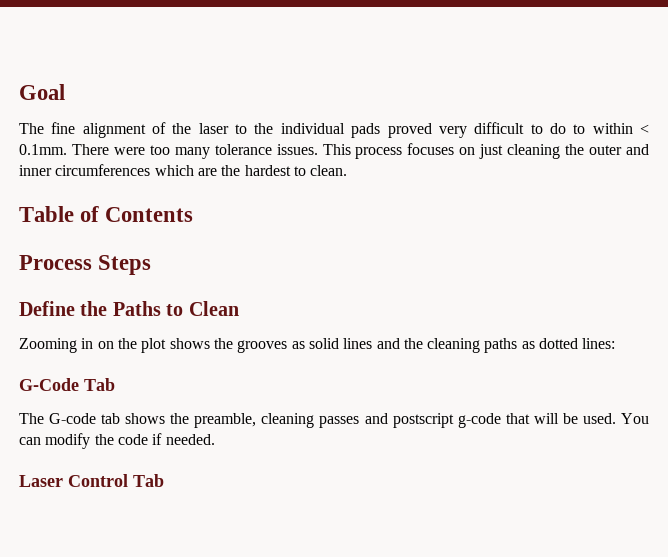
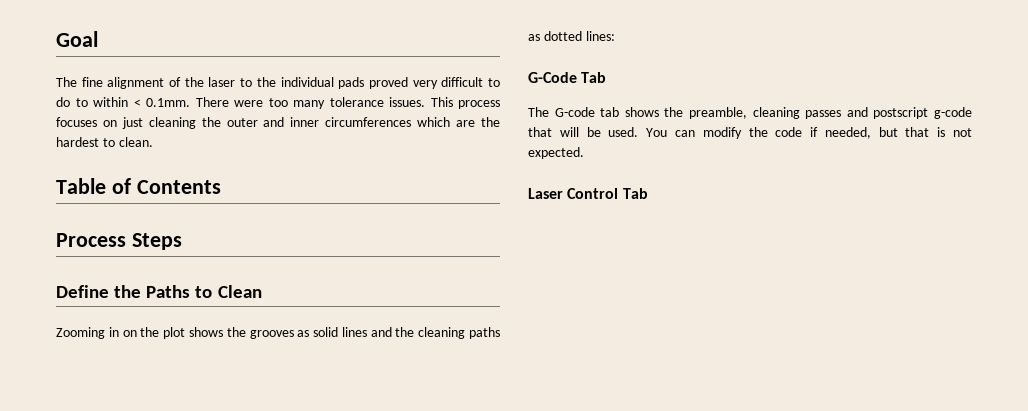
- You can modify the code if needed.
+ You can modify the code if needed, but that is not expected.

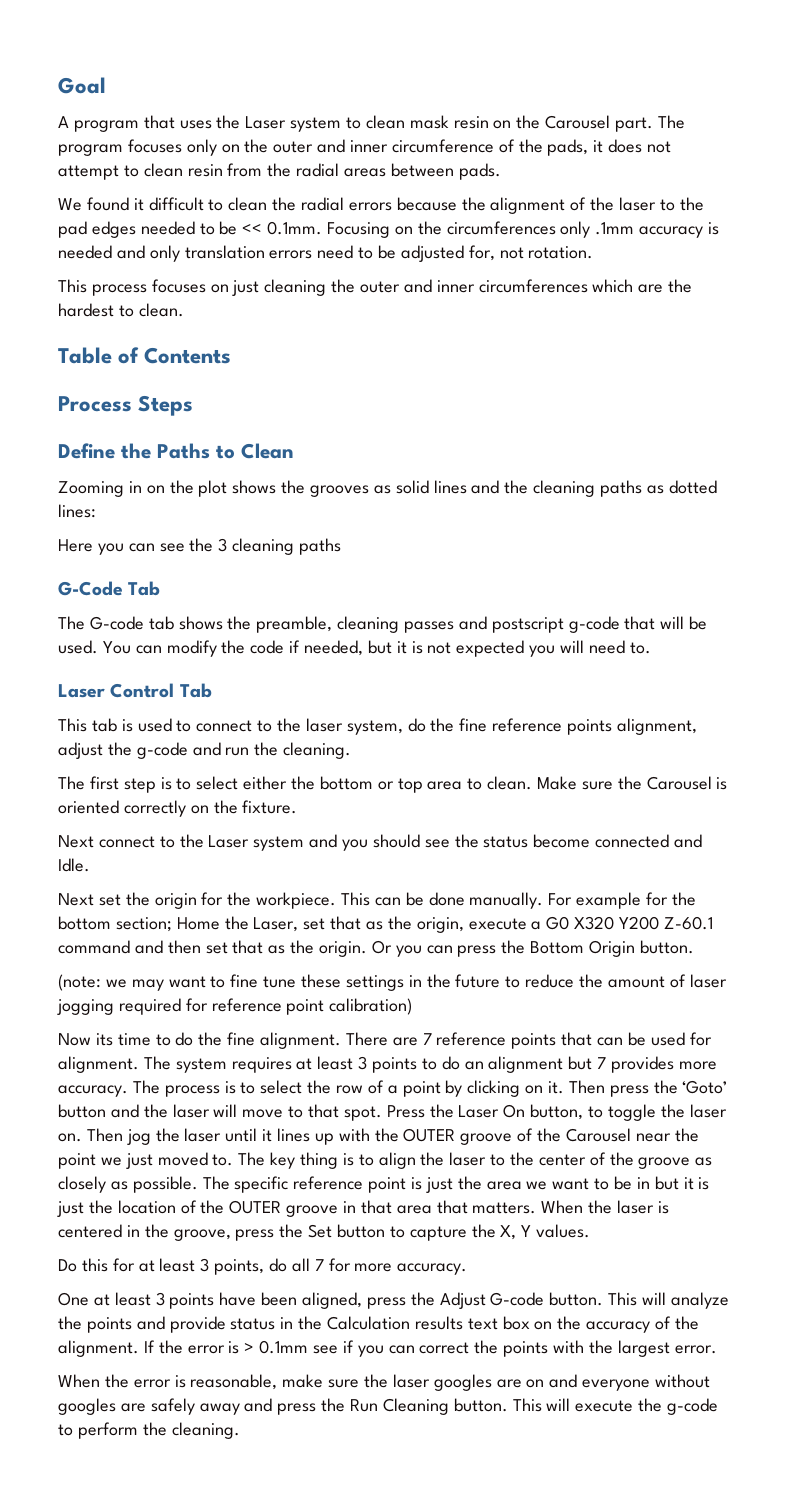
- The fine alignment of the laser to the individual pads proved very difficult to do to within < 0.1mm. There were too many tolerance issues. This process focuses on just cleaning the outer and inner circumferences which are the hardest to clean.
+ A program that uses the Laser system to clean mask resin on the Carousel part. The program focuses only on the outer and inner circumference of the pads, it does not attempt to clean resin from the radial areas between pads.
+ We found it difficult to clean the radial errors because the alignment of the laser to the pad edges needed to be << 0.1mm. Focusing on the circumferences only .1mm accuracy is needed and only translation errors need to be adjusted for, not rotation.
+ This process focuses on just cleaning the outer and inner circumferences which are the hardest to clean.
+ Here you can see the 3 cleaning paths
- You can modify the code if needed, but that is not expected.
+ You can modify the code if needed, but it is not expected you will need to.
  Laser Control Tab
+ This tab is used to connect to the laser system, do the fine reference points alignment, adjust the g-code and run the cleaning.
+ The first step is to select either the bottom or top area to clean. Make sure the Carousel is oriented correctly on the fixture.
+ Next connect to the Laser system and you should see the status become connected and Idle.
+ Next set the origin for the workpiece. This can be done manually. For example for the bottom section; Home the Laser, set that as the origin, execute a G0 X320 Y200 Z-60.1 command and then set that as the origin. Or you can press the Bottom Origin button.
+ (note: we may want to fine tune these settings in the future to reduce the amount of laser jogging required for reference point calibration)
+ Now its time to do the fine alignment. There are 7 reference points that can be used for alignment. The system requires at least 3 points to do an alignment but 7 provides more accuracy. The process is to select the row of a point by clicking on it. Then press the ‘Goto’ button and the laser will move to that spot. Press the Laser On button, to toggle the laser on. Then jog the laser until it lines up with the OUTER groove of the Carousel near the point we just moved to. The key thing is to align the laser to the center of the groove as closely as possible. The specific reference point is just the area we want to be in but it is just the location of the OUTER groove in that area that matters. When the laser is centered in the groove, press the Set button to capture the X, Y values.
+ Do this for at least 3 points, do all 7 for more accuracy.
+ One at least 3 points have been aligned, press the Adjust G-code button. This will analyze the points and provide status in the Calculation results text box on the accuracy of the alignment. If the error is > 0.1mm see if you can correct the points with the largest error.
+ When the error is reasonable, make sure the laser googles are on and everyone without googles are safely away and press the Run Cleaning button. This will execute the g-code to perform the cleaning.

